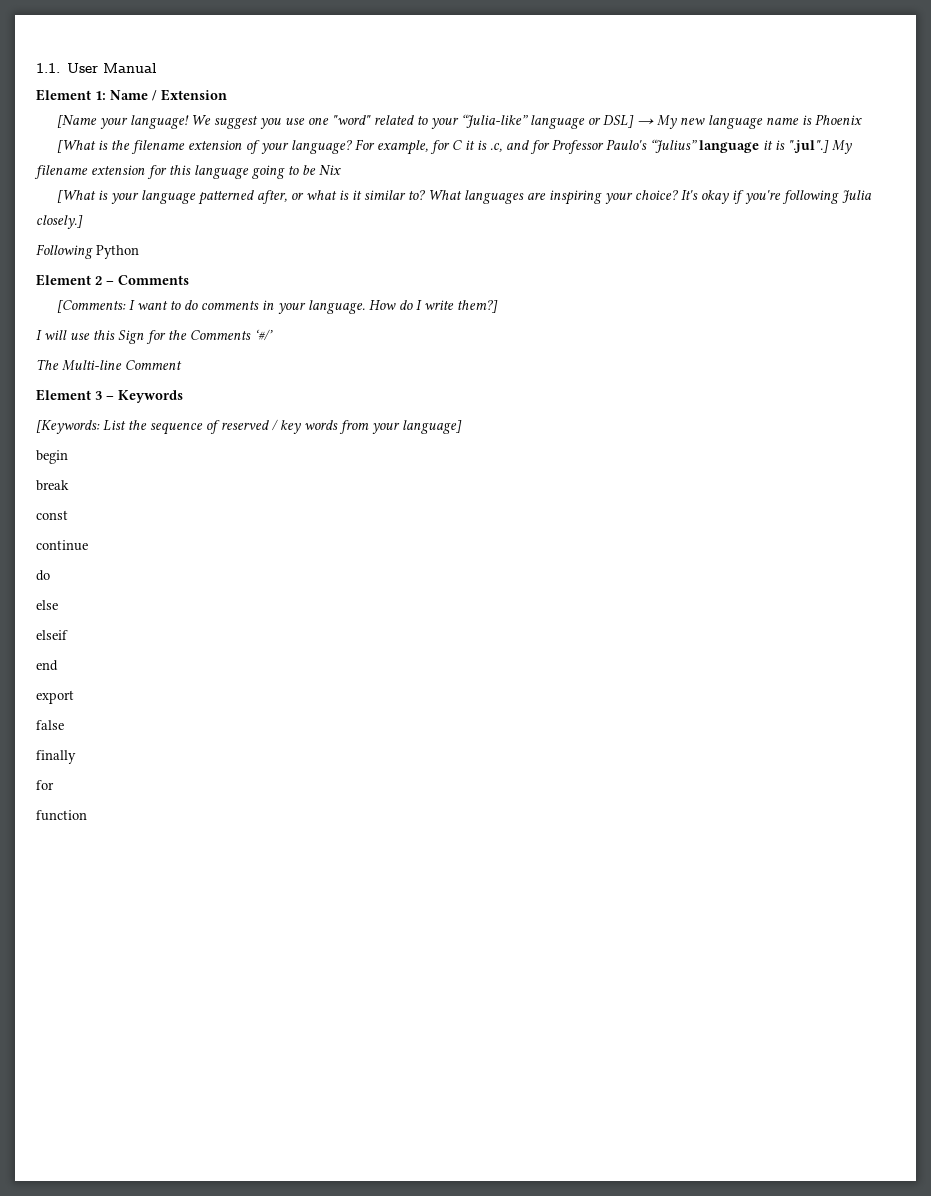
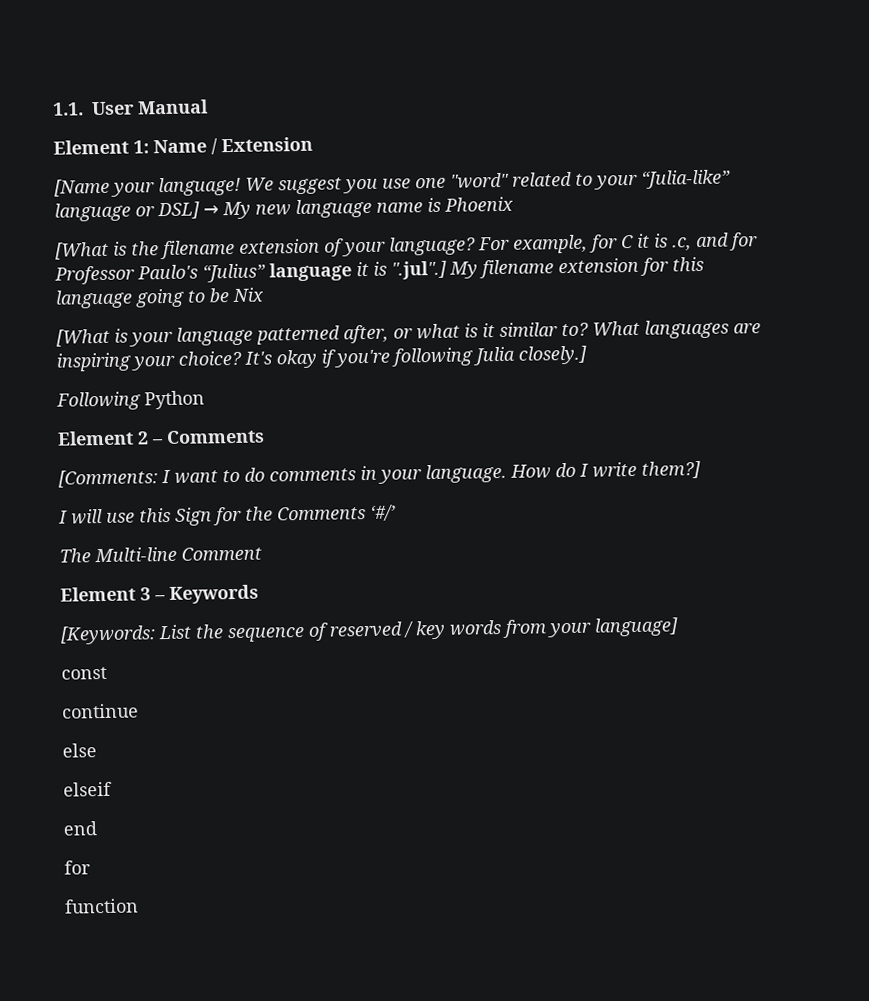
- begin
- break
  continue
- do
- export
- false
- finally

